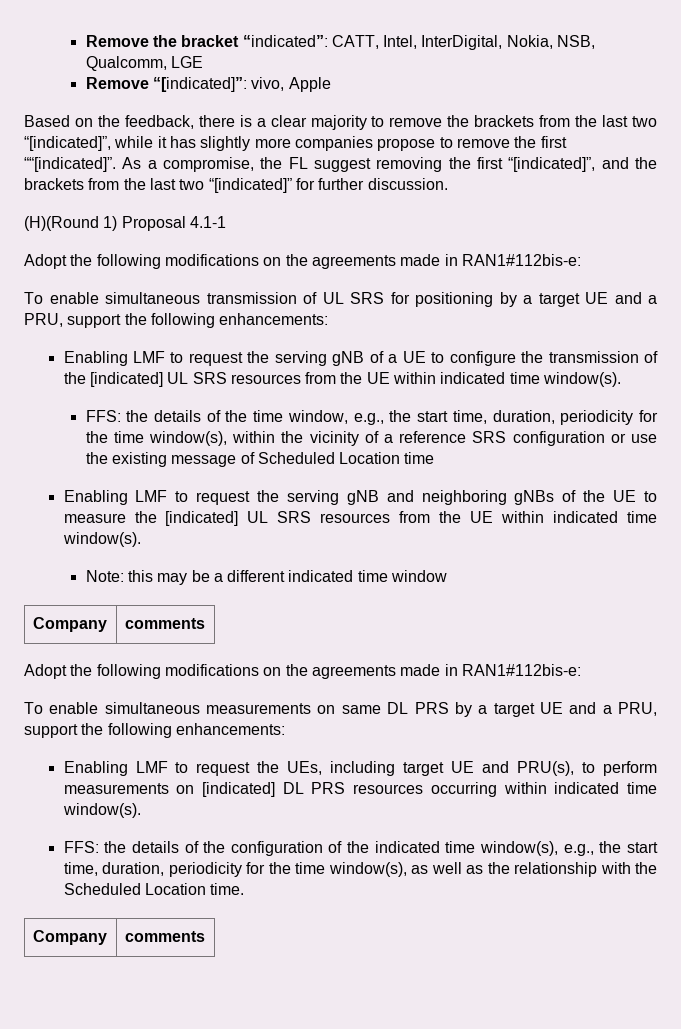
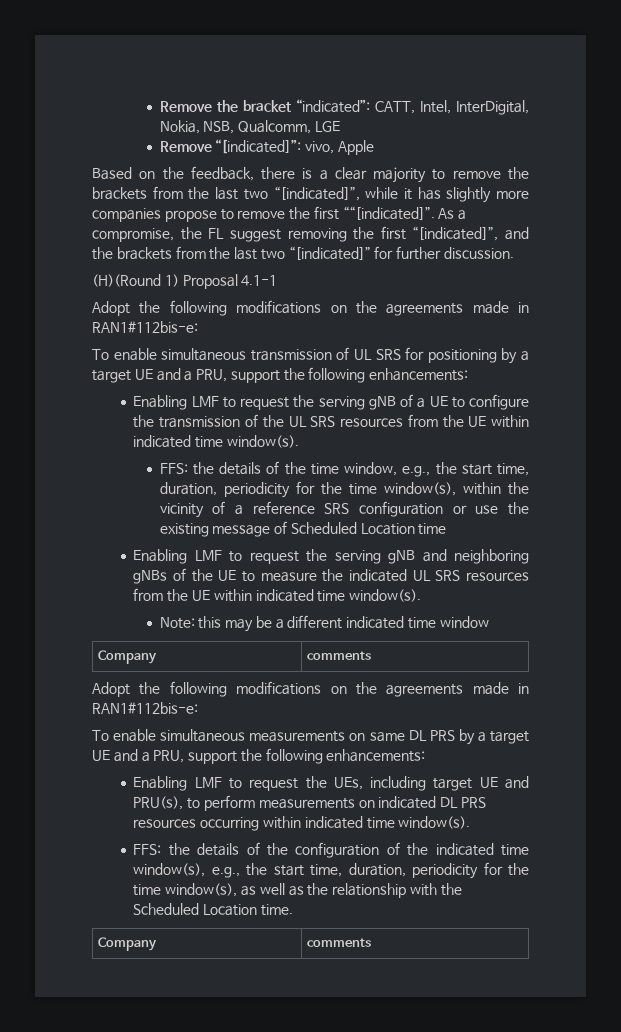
- Enabling LMF to request the serving gNB of a UE to configure the transmission of the [indicated] UL SRS resources from the UE within indicated time window(s).
+ Enabling LMF to request the serving gNB of a UE to configure the transmission of the UL SRS resources from the UE within indicated time window(s).
- Enabling LMF to request the serving gNB and neighboring gNBs of the UE to measure the [indicated] UL SRS resources from the UE within indicated time window(s).
+ Enabling LMF to request the serving gNB and neighboring gNBs of the UE to measure the indicated UL SRS resources from the UE within indicated time window(s).
- Enabling LMF to request the UEs, including target UE and PRU(s), to perform measurements on [indicated] DL PRS resources occurring within indicated time window(s).
+ Enabling LMF to request the UEs, including target UE and PRU(s), to perform measurements on indicated DL PRS resources occurring within indicated time window(s).

